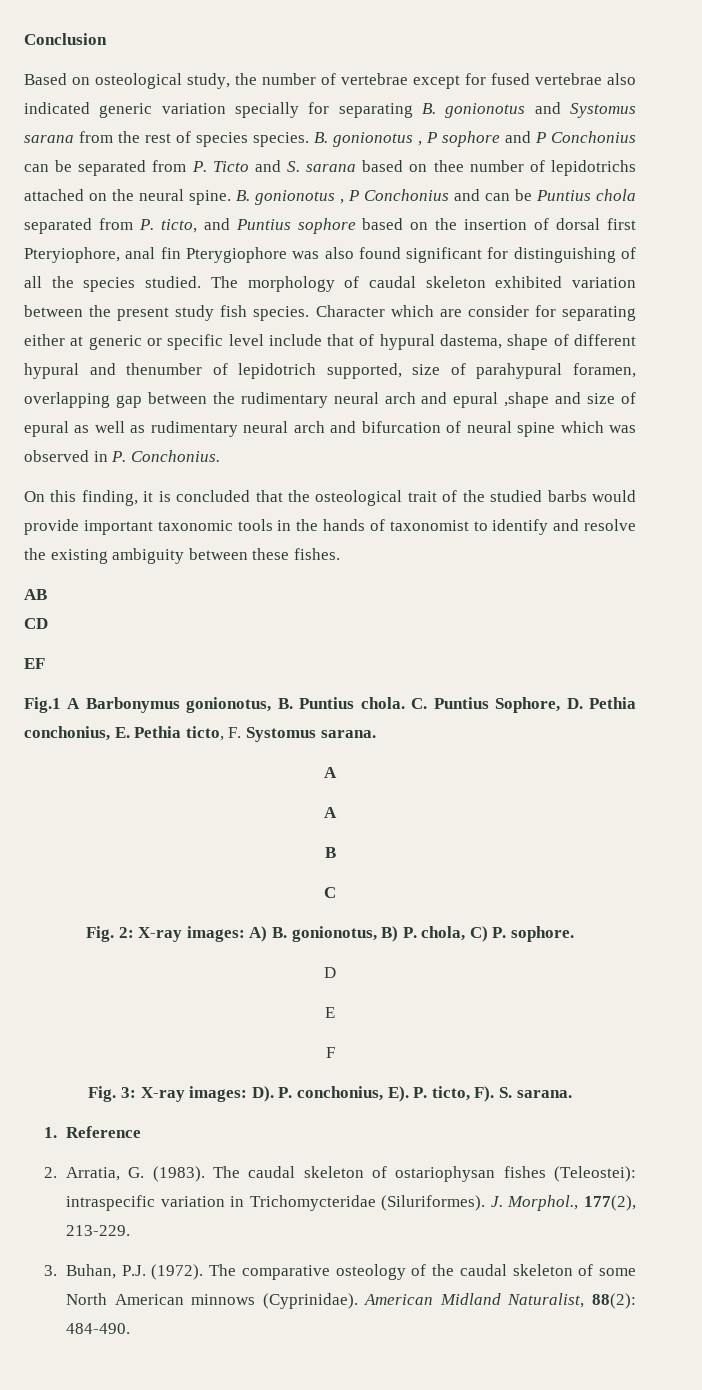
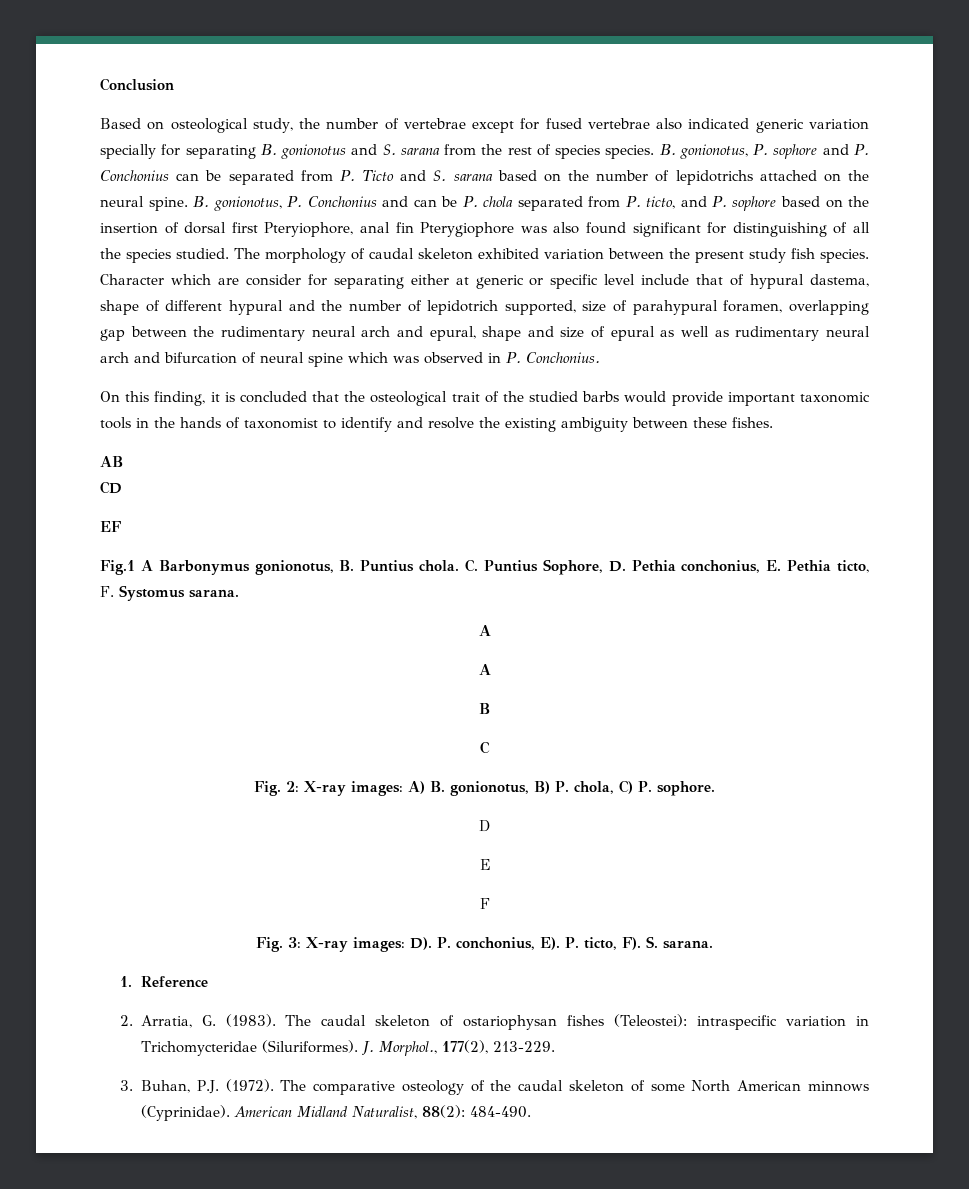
- Based on osteological study, the number of vertebrae except for fused vertebrae also indicated generic variation specially for separating B. gonionotus and Systomus sarana from the rest of species species.
+ Based on osteological study, the number of vertebrae except for fused vertebrae also indicated generic variation specially for separating B. gonionotus and S. sarana from the rest of species species.
- B. gonionotus , P sophore and P Conchonius can be separated from P. Ticto and S. sarana based on thee number of lepidotrichs attached on the neural spine.
+ B. gonionotus, P. sophore and P. Conchonius can be separated from P. Ticto and S. sarana based on the number of lepidotrichs attached on the neural spine.
- B. gonionotus , P Conchonius and can be Puntius chola separated from P. ticto, and Puntius sophore based on the insertion of dorsal first Pteryiophore, anal fin Pterygiophore was also found significant for distinguishing of all the species studied.
+ B. gonionotus, P. Conchonius and can be P. chola separated from P. ticto, and P. sophore based on the insertion of dorsal first Pteryiophore, anal fin Pterygiophore was also found significant for distinguishing of all the species studied.
- Character which are consider for separating either at generic or specific level include that of hypural dastema, shape of different hypural and thenumber of lepidotrich supported, size of parahypural foramen, overlapping gap between the rudimentary neural arch and epural ,shape and size of epural as well as rudimentary neural arch and bifurcation of neural spine which was observed in P. Conchonius.
+ Character which are consider for separating either at generic or specific level include that of hypural dastema, shape of different hypural and the number of lepidotrich supported, size of parahypural foramen, overlapping gap between the rudimentary neural arch and epural, shape and size of epural as well as rudimentary neural arch and bifurcation of neural spine which was observed in P. Conchonius.

